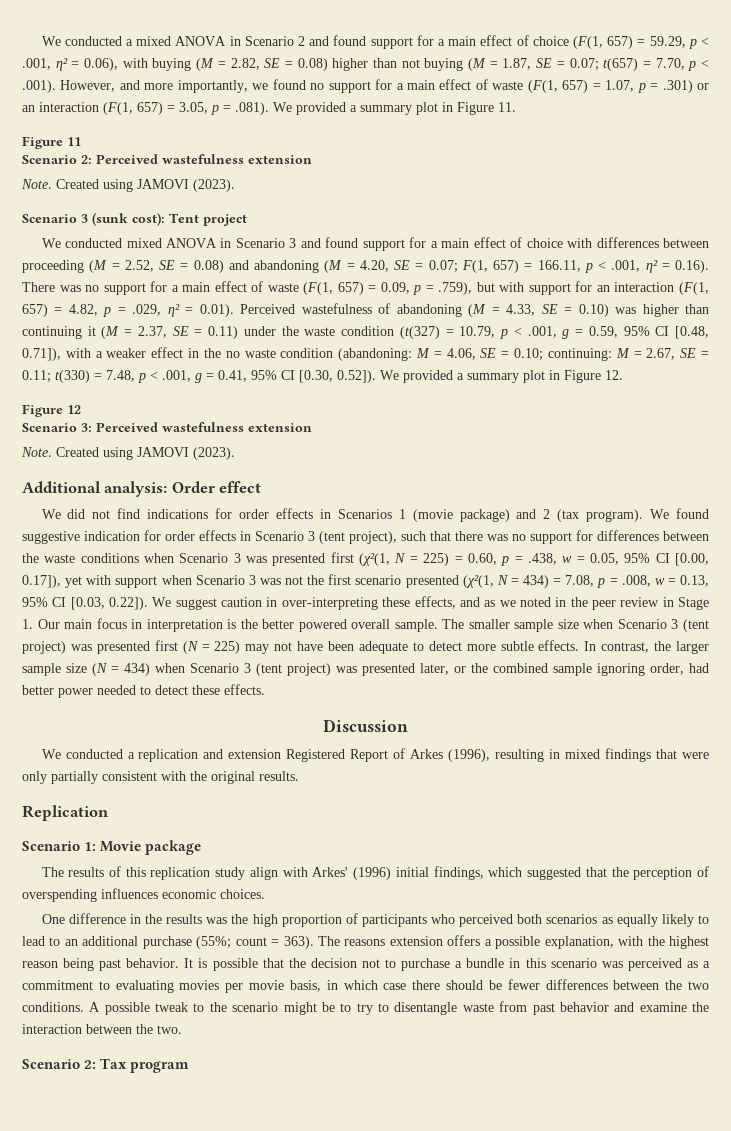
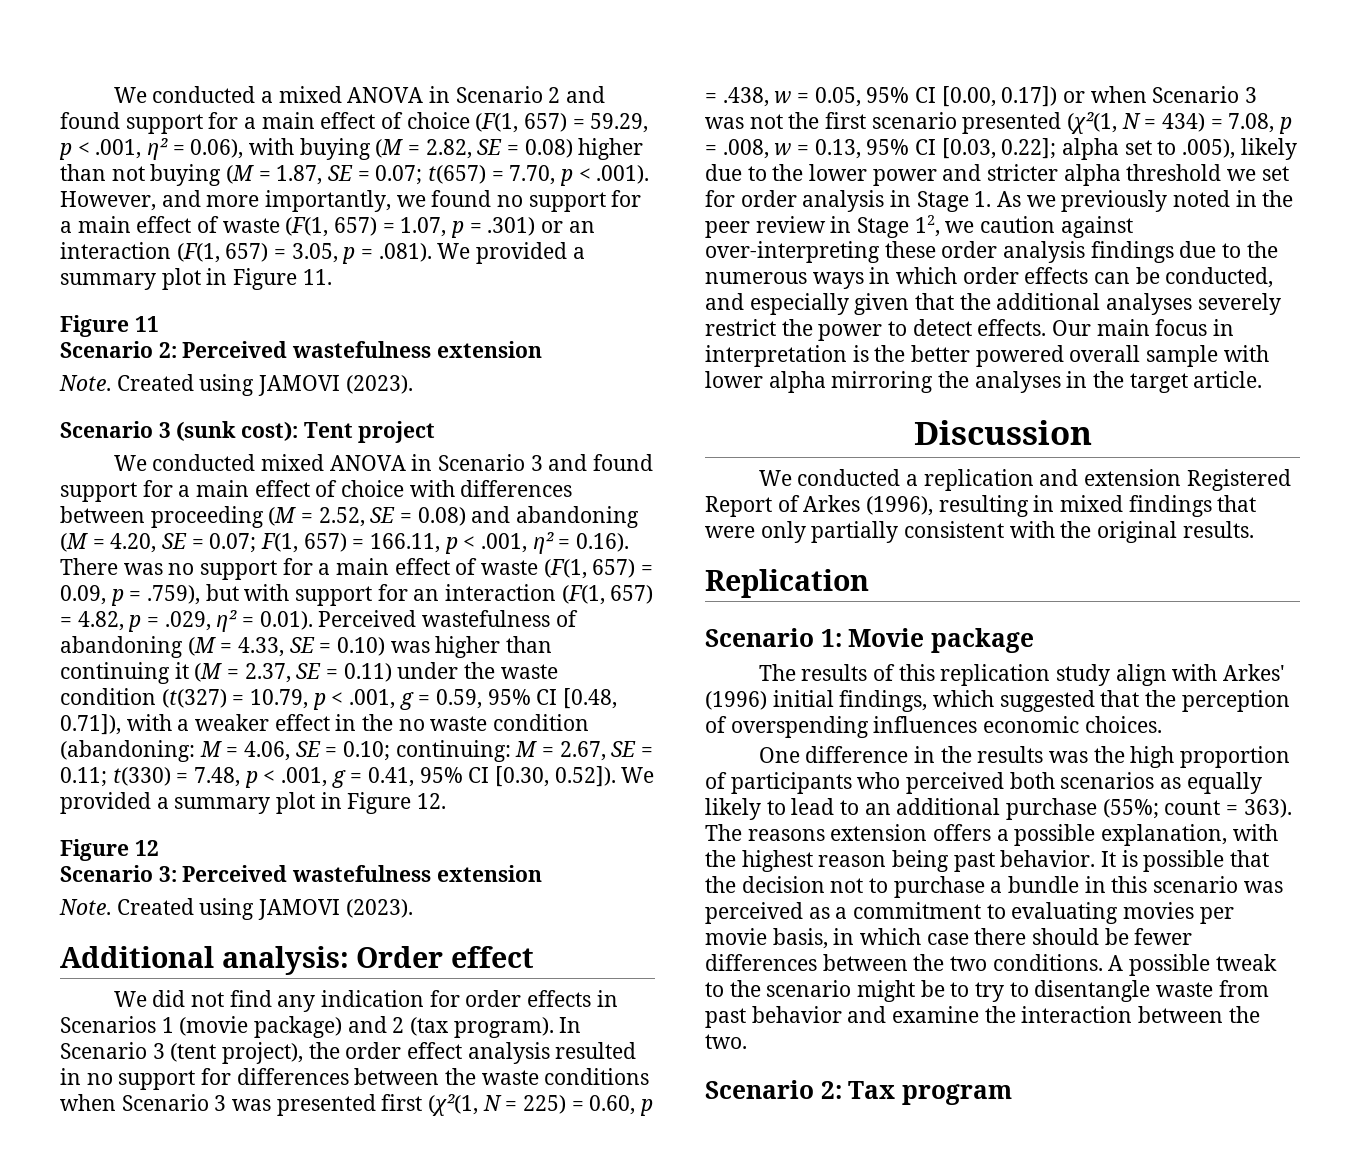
- We did not find indications for order effects in Scenarios 1 (movie package) and 2 (tax program).
+ We did not find any indication for order effects in Scenarios 1 (movie package) and 2 (tax program).
- We found suggestive indication for order effects in Scenario 3 (tent project), such that there was no support for differences between the waste conditions when Scenario 3 was presented first (χ²(1, N = 225) = 0.60, p = .438, w = 0.05, 95% CI [0.00, 0.17]), yet with support when Scenario 3 was not the first scenario presented (χ²(1, N = 434) = 7.08, p = .008, w = 0.13, 95% CI [0.03, 0.22]). We suggest caution in over-interpreting these effects, and as we noted in the peer review in Stage 1. Our main focus in interpretation is the better powered overall sample. The smaller sample size when Scenario 3 (tent project) was presented first (N = 225) may not have been adequate to detect more subtle effects. In contrast, the larger sample size (N = 434) when Scenario 3 (tent project) was presented later, or the combined sample ignoring order, had better power needed to detect these effects.
+ In Scenario 3 (tent project), the order effect analysis resulted in no support for differences between the waste conditions when Scenario 3 was presented first (χ²(1, N = 225) = 0.60, p = .438, w = 0.05, 95% CI [0.00, 0.17]) or when Scenario 3 was not the first scenario presented (χ²(1, N = 434) = 7.08, p = .008, w = 0.13, 95% CI [0.03, 0.22]; alpha set to .005), likely due to the lower power and stricter alpha threshold we set for order analysis in Stage 1. As we previously noted in the peer review in Stage 12, we caution against over-interpreting these order analysis findings due to the numerous ways in which order effects can be conducted, and especially given that the additional analyses severely restrict the power to detect effects. Our main focus in interpretation is the better powered overall sample with lower alpha mirroring the analyses in the target article.

